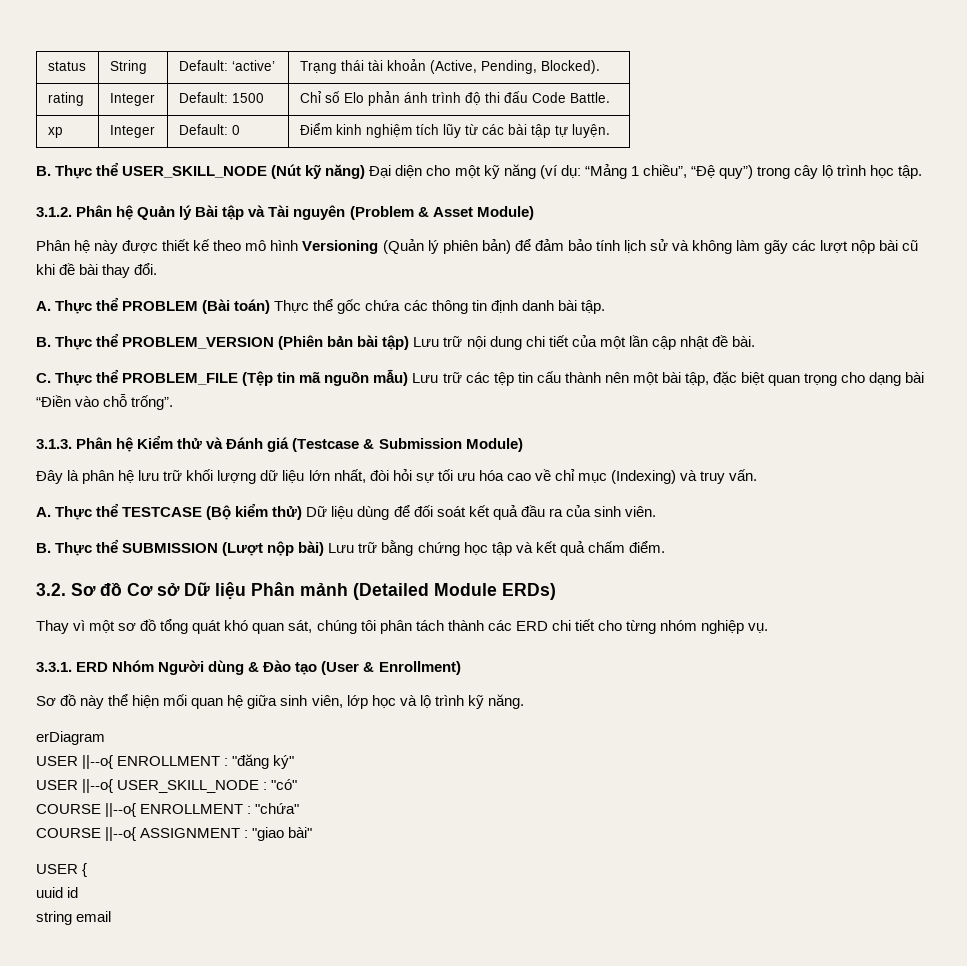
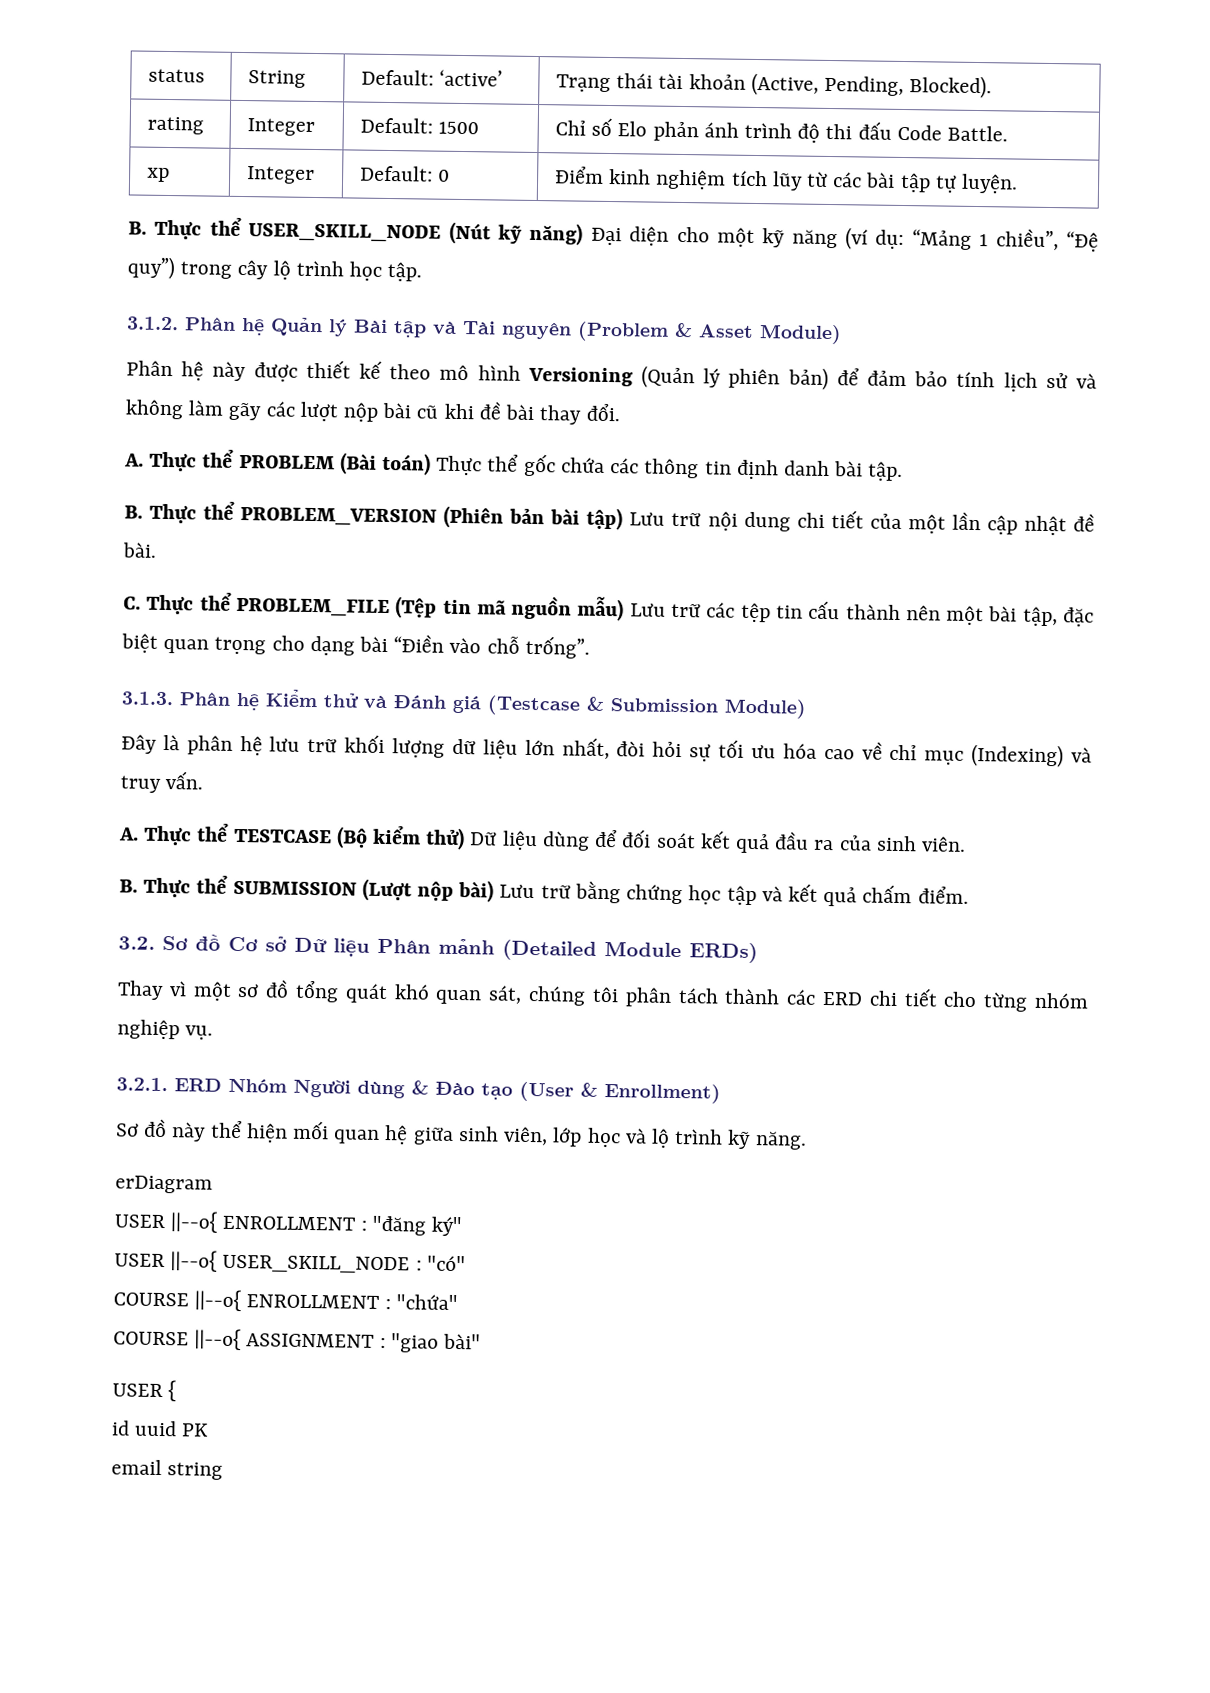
- 3.3.1. ERD Nhóm Người dùng & Đào tạo (User & Enrollment)
+ 3.2.1. ERD Nhóm Người dùng & Đào tạo (User & Enrollment)
- uuid id
- string email
+ id uuid PK
+ email string

